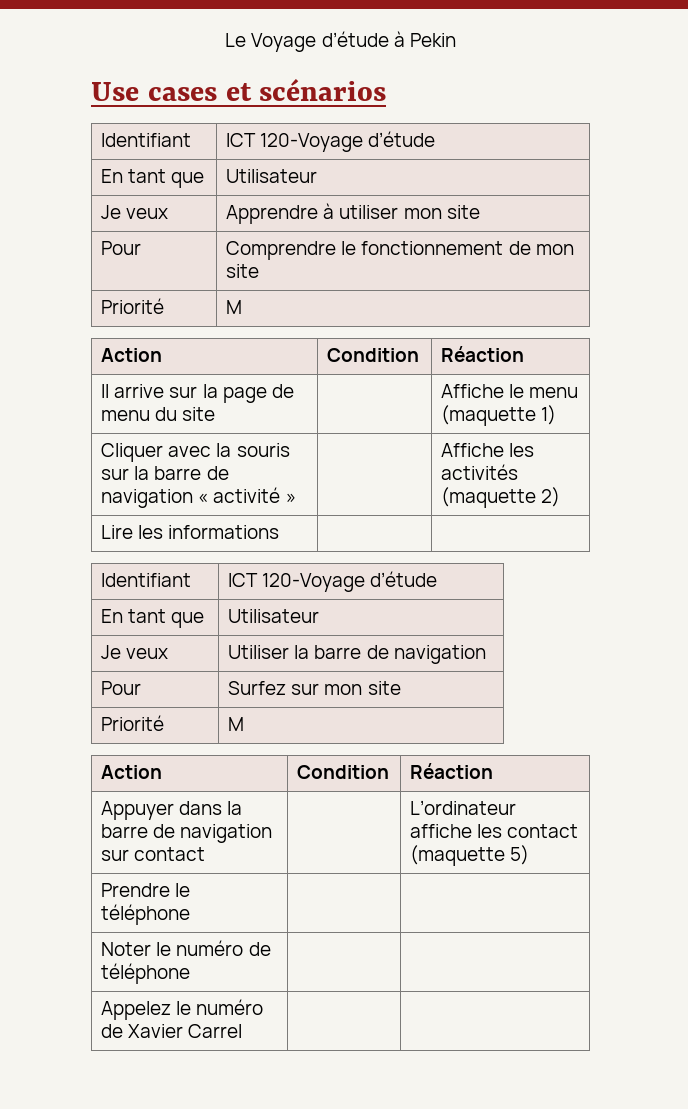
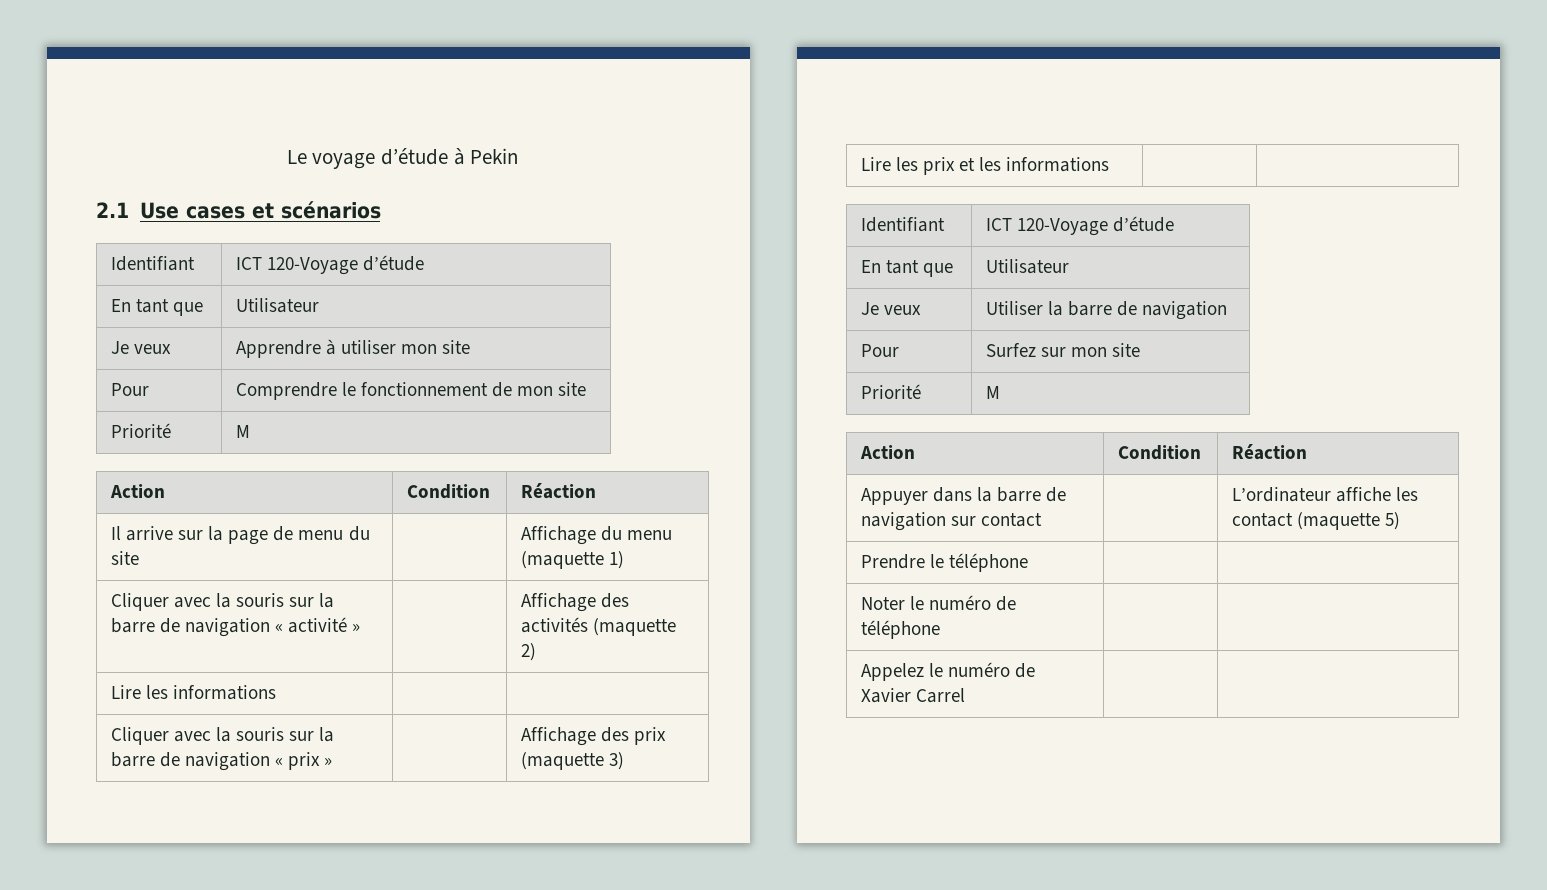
- Le Voyage d’étude à Pekin
+ Le voyage d’étude à Pekin
- Use cases et scénarios
+ 2.1 Use cases et scénarios
- Il arrive sur la page de menu du site | | Affiche le menu (maquette 1)
+ Il arrive sur la page de menu du site | | Affichage du menu (maquette 1)
- Cliquer avec la souris sur la barre de navigation « activité » | | Affiche les activités (maquette 2)
+ Cliquer avec la souris sur la barre de navigation « activité » | | Affichage des activités (maquette 2)
+ Cliquer avec la souris sur la barre de navigation « prix » | | Affichage des prix (maquette 3)
+ Lire les prix et les informations | |

